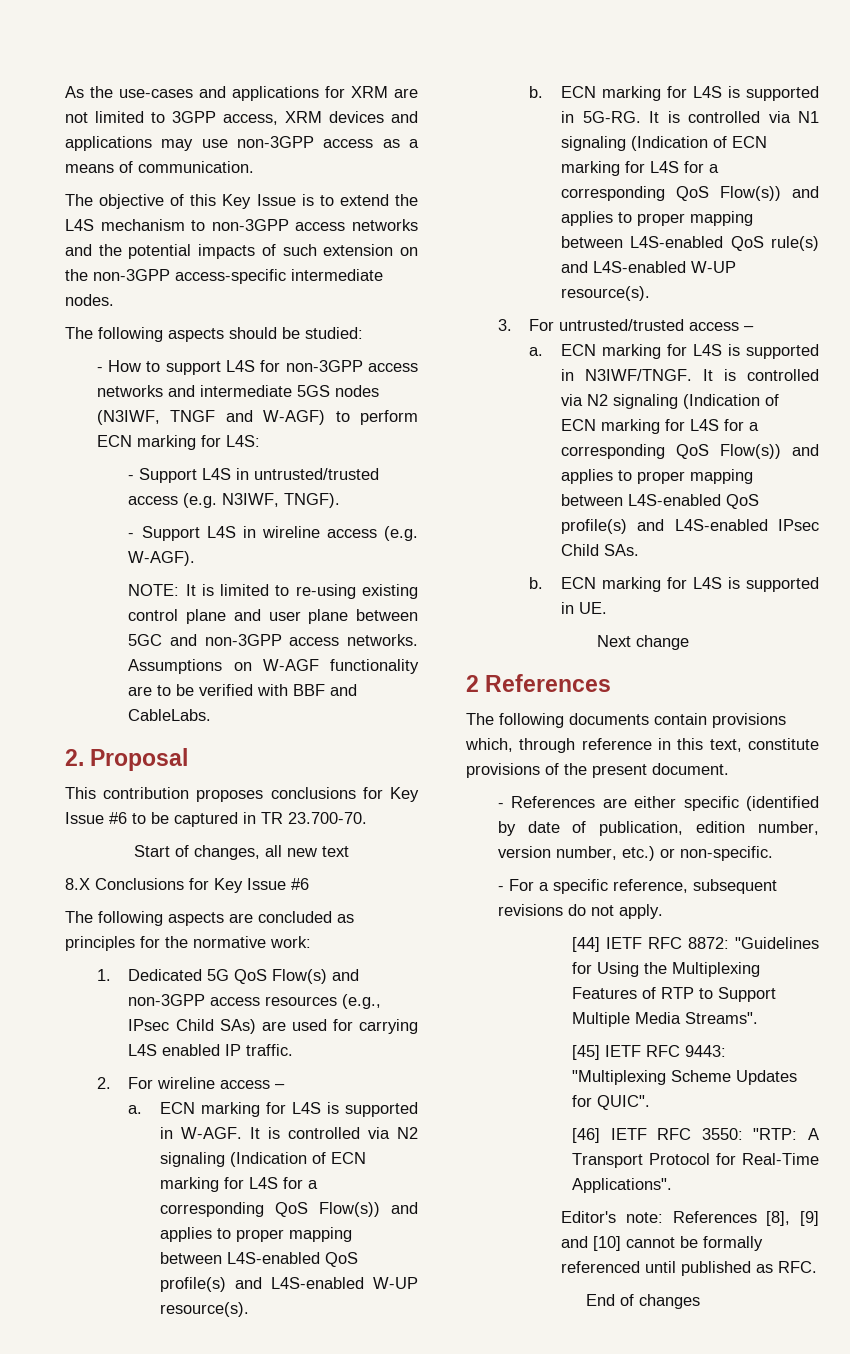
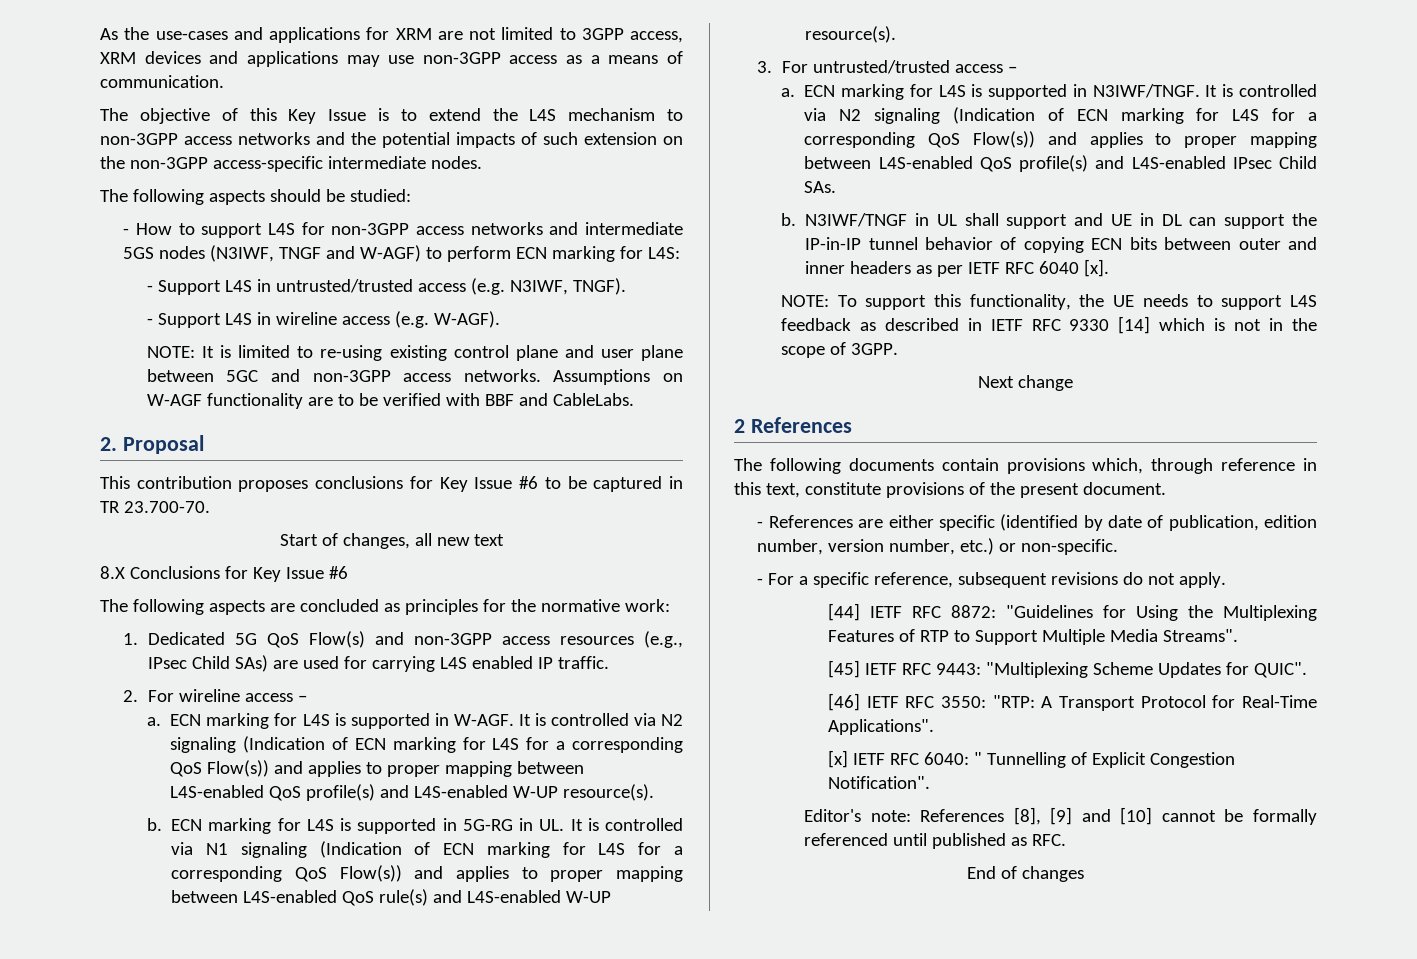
- ECN marking for L4S is supported in 5G-RG. It is controlled via N1 signaling (Indication of ECN marking for L4S for a corresponding QoS Flow(s)) and applies to proper mapping between L4S-enabled QoS rule(s) and L4S-enabled W-UP resource(s).
+ ECN marking for L4S is supported in 5G-RG in UL. It is controlled via N1 signaling (Indication of ECN marking for L4S for a corresponding QoS Flow(s)) and applies to proper mapping between L4S-enabled QoS rule(s) and L4S-enabled W-UP resource(s).
- ECN marking for L4S is supported in UE.
+ N3IWF/TNGF in UL shall support and UE in DL can support the IP-in-IP tunnel behavior of copying ECN bits between outer and inner headers as per IETF RFC 6040 [x].
+ NOTE: To support this functionality, the UE needs to support L4S feedback as described in IETF RFC 9330 [14] which is not in the scope of 3GPP.
+ [x] IETF RFC 6040: " Tunnelling of Explicit Congestion Notification".

